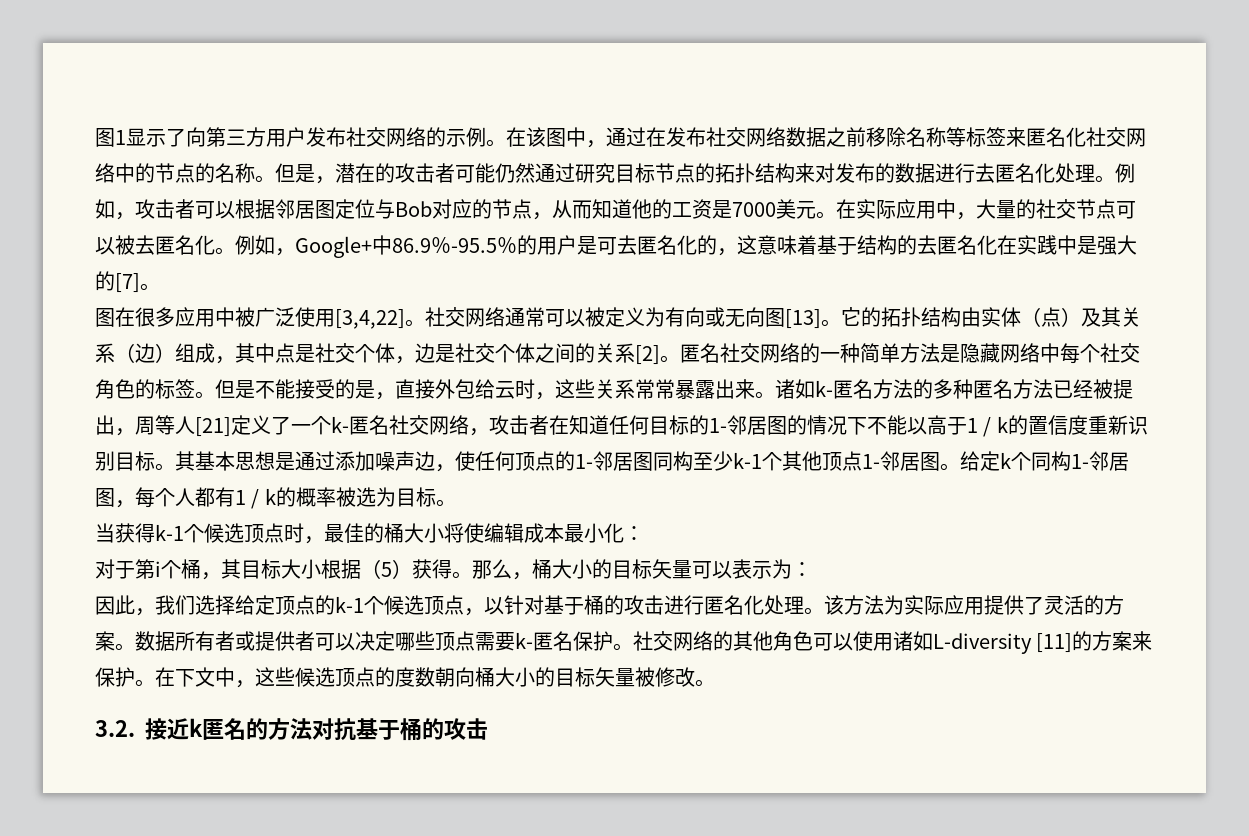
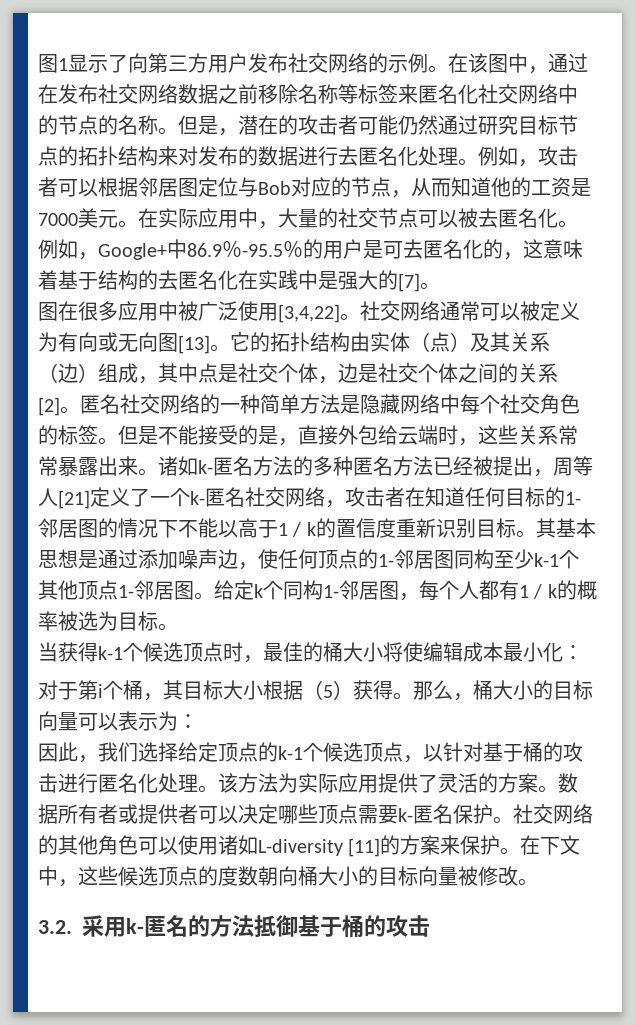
- 但是不能接受的是，直接外包给云时，这些关系常常暴露出来。
+ 但是不能接受的是，直接外包给云端时，这些关系常常暴露出来。
- 那么，桶大小的目标矢量可以表示为：
+ 那么，桶大小的目标向量可以表示为：
- 在下文中，这些候选顶点的度数朝向桶大小的目标矢量被修改。
+ 在下文中，这些候选顶点的度数朝向桶大小的目标向量被修改。
- 3.2.接近k匿名的方法对抗基于桶的攻击
+ 3.2.采用k-匿名的方法抵御基于桶的攻击

